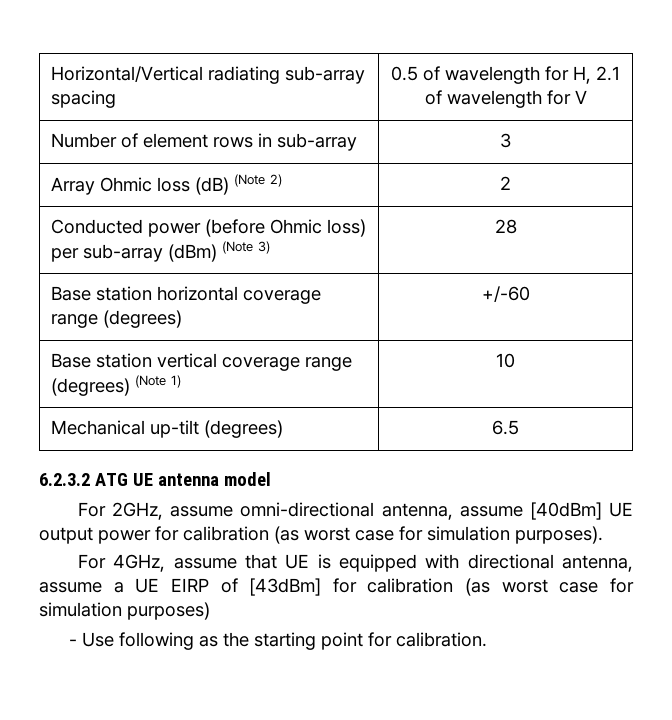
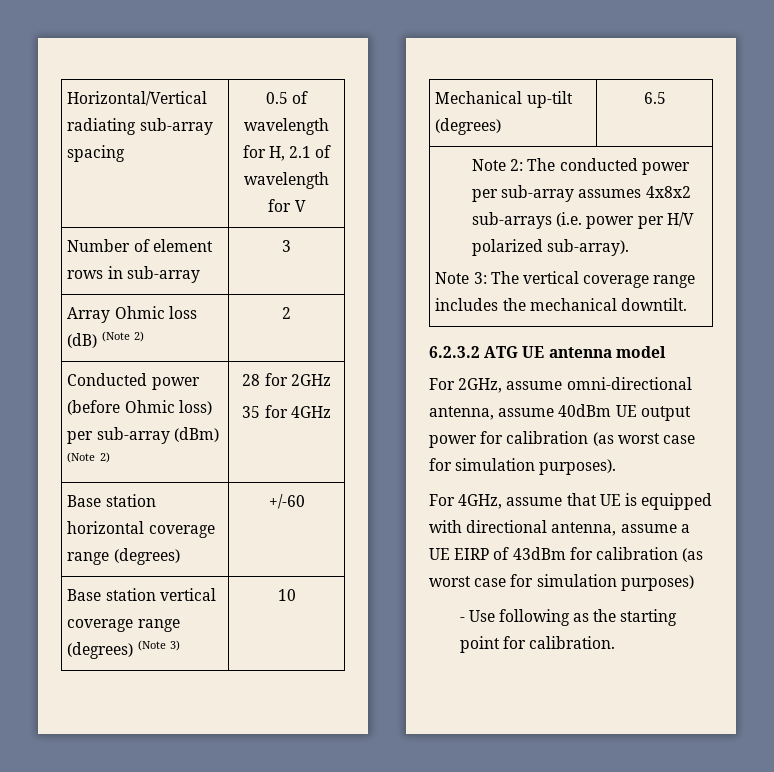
- Conducted power (before Ohmic loss) per sub-array (dBm) (Note 3) | 28
+ Conducted power (before Ohmic loss) per sub-array (dBm) (Note 2) | 28 for 2GHz
+ 35 for 4GHz
- Base station vertical coverage range (degrees) (Note 1) | 10
+ Base station vertical coverage range (degrees) (Note 3) | 10
+ Note 2: The conducted power per sub-array assumes 4x8x2 sub-arrays (i.e. power per H/V polarized sub-array).
+ Note 3: The vertical coverage range includes the mechanical downtilt.
- For 2GHz, assume omni-directional antenna, assume [40dBm] UE output power for calibration (as worst case for simulation purposes).
+ For 2GHz, assume omni-directional antenna, assume 40dBm UE output power for calibration (as worst case for simulation purposes).
- For 4GHz, assume that UE is equipped with directional antenna, assume a UE EIRP of [43dBm] for calibration (as worst case for simulation purposes)
+ For 4GHz, assume that UE is equipped with directional antenna, assume a UE EIRP of 43dBm for calibration (as worst case for simulation purposes)

